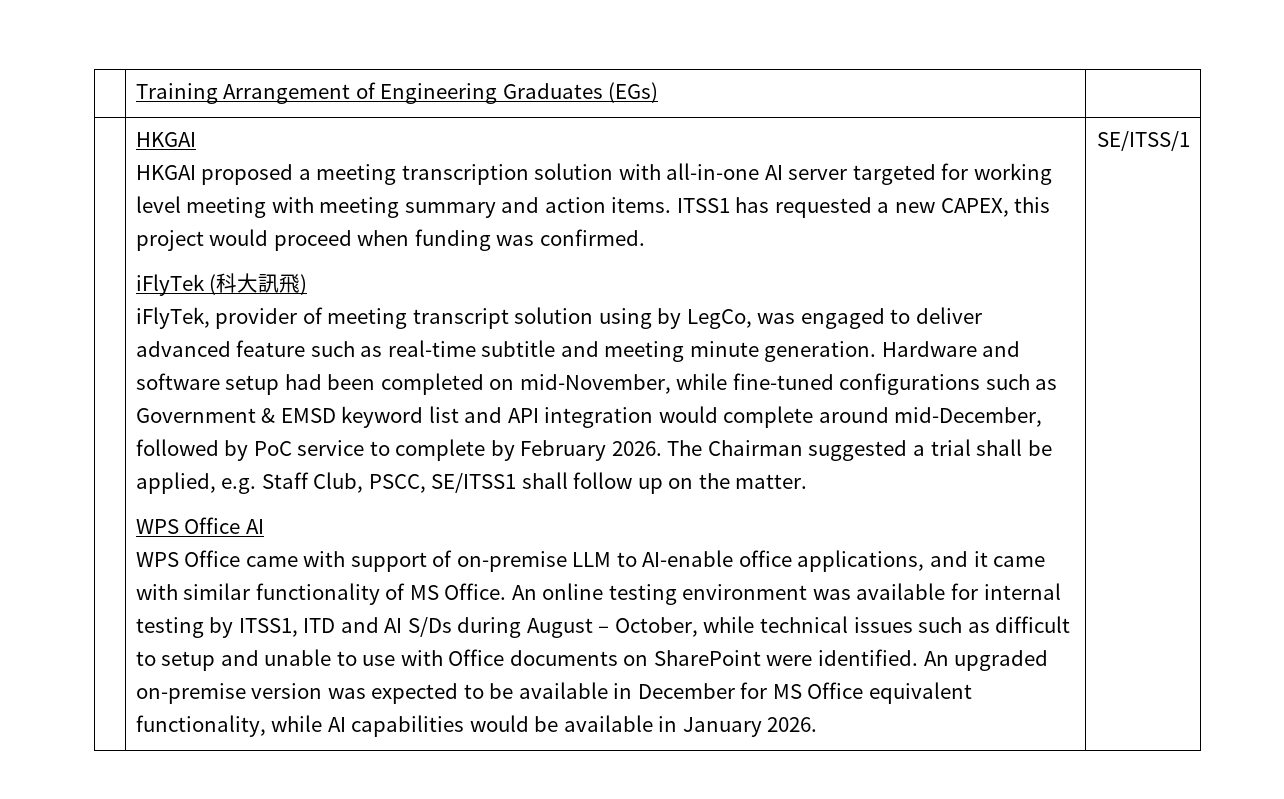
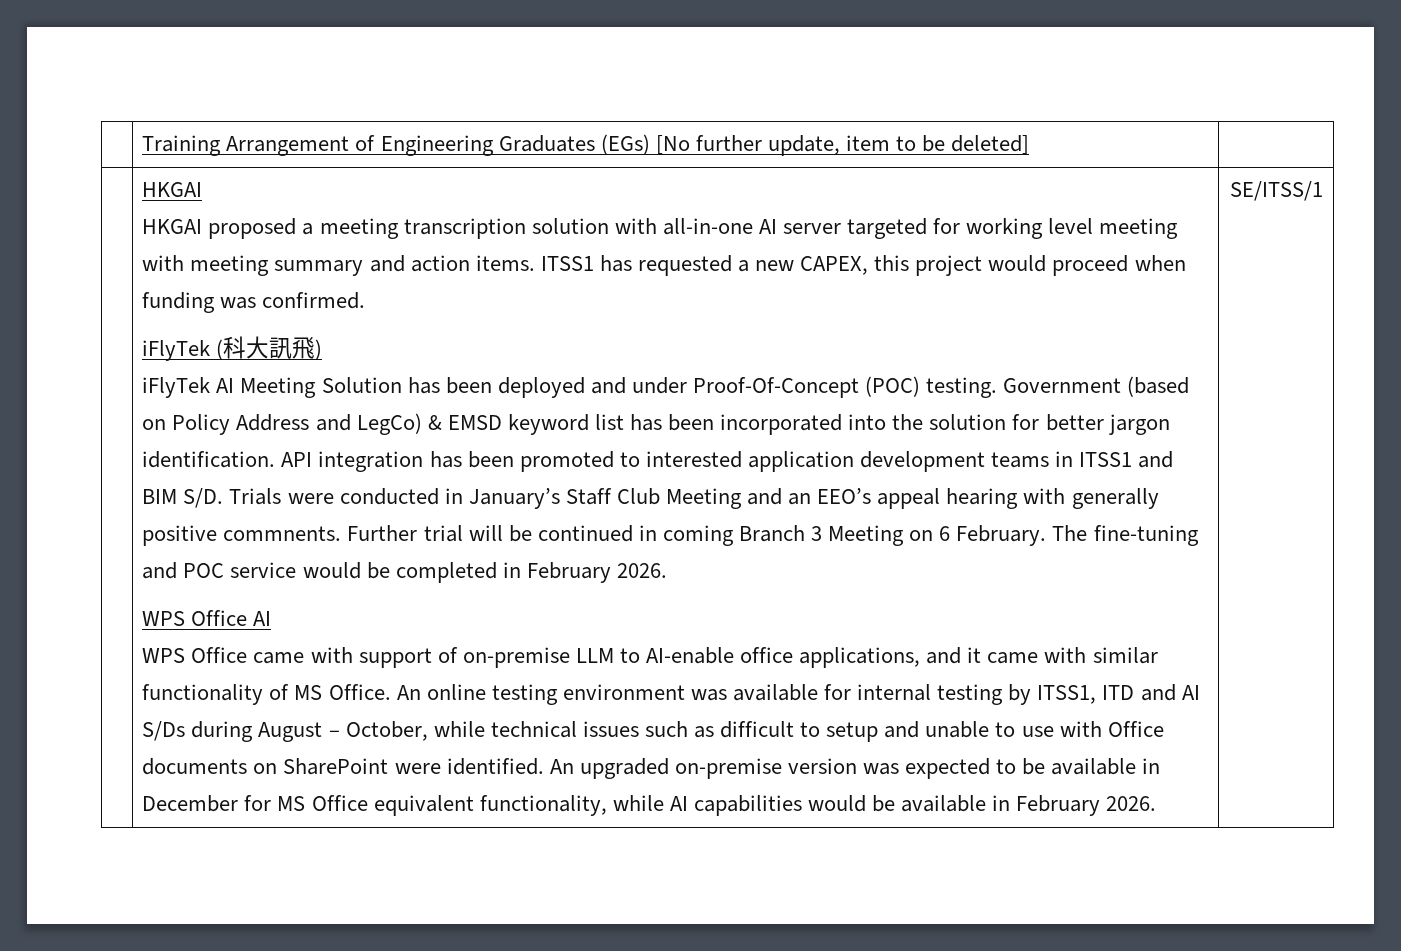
- | Training Arrangement of Engineering Graduates (EGs) |
+ | Training Arrangement of Engineering Graduates (EGs) [No further update, item to be deleted] |
- iFlyTek, provider of meeting transcript solution using by LegCo, was engaged to deliver advanced feature such as real-time subtitle and meeting minute generation. Hardware and software setup had been completed on mid-November, while fine-tuned configurations such as Government & EMSD keyword list and API integration would complete around mid-December, followed by PoC service to complete by February 2026. The Chairman suggested a trial shall be applied, e.g. Staff Club, PSCC, SE/ITSS1 shall follow up on the matter.
+ iFlyTek AI Meeting Solution has been deployed and under Proof-Of-Concept (POC) testing. Government (based on Policy Address and LegCo) & EMSD keyword list has been incorporated into the solution for better jargon identification. API integration has been promoted to interested application development teams in ITSS1 and BIM S/D. Trials were conducted in January’s Staff Club Meeting and an EEO’s appeal hearing with generally positive commnents. Further trial will be continued in coming Branch 3 Meeting on 6 February. The fine-tuning and POC service would be completed in February 2026.
- An upgraded on-premise version was expected to be available in December for MS Office equivalent functionality, while AI capabilities would be available in January 2026.
+ An upgraded on-premise version was expected to be available in December for MS Office equivalent functionality, while AI capabilities would be available in February 2026.

